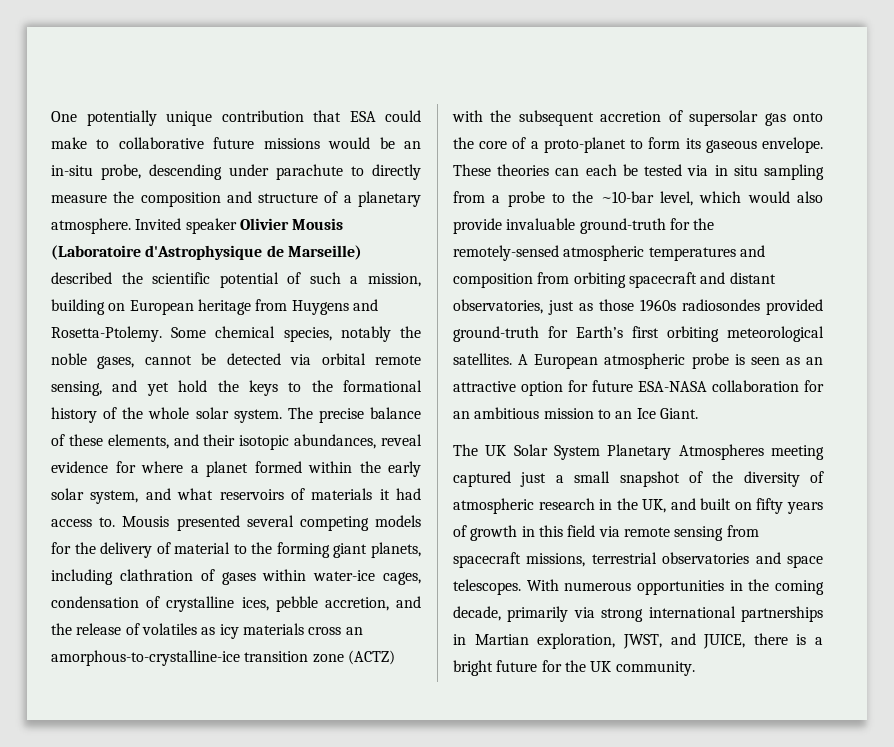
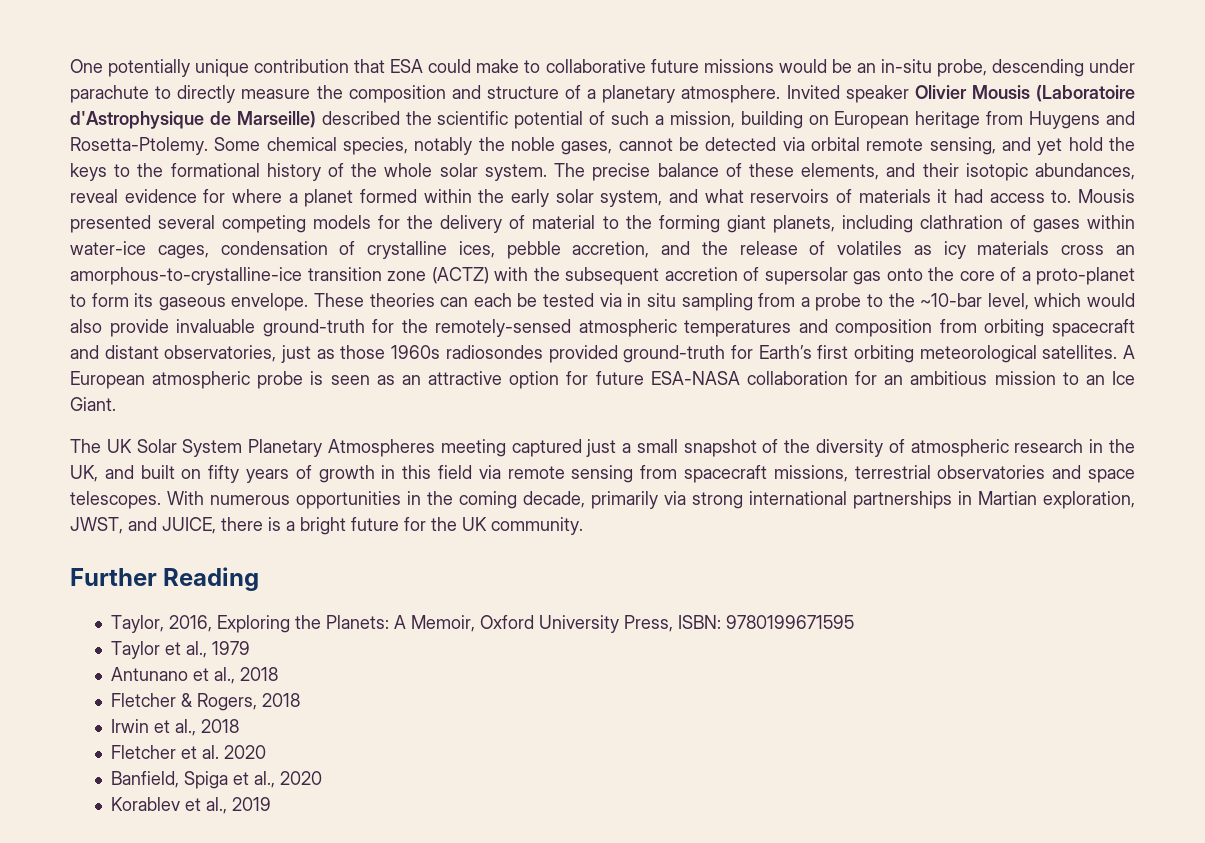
+ Further Reading
+ Taylor, 2016, Exploring the Planets: A Memoir, Oxford University Press, ISBN: 9780199671595
+ Taylor et al., 1979
+ Antunano et al., 2018
+ Fletcher & Rogers, 2018
+ Irwin et al., 2018
+ Fletcher et al. 2020
+ Banfield, Spiga et al., 2020
+ Korablev et al., 2019

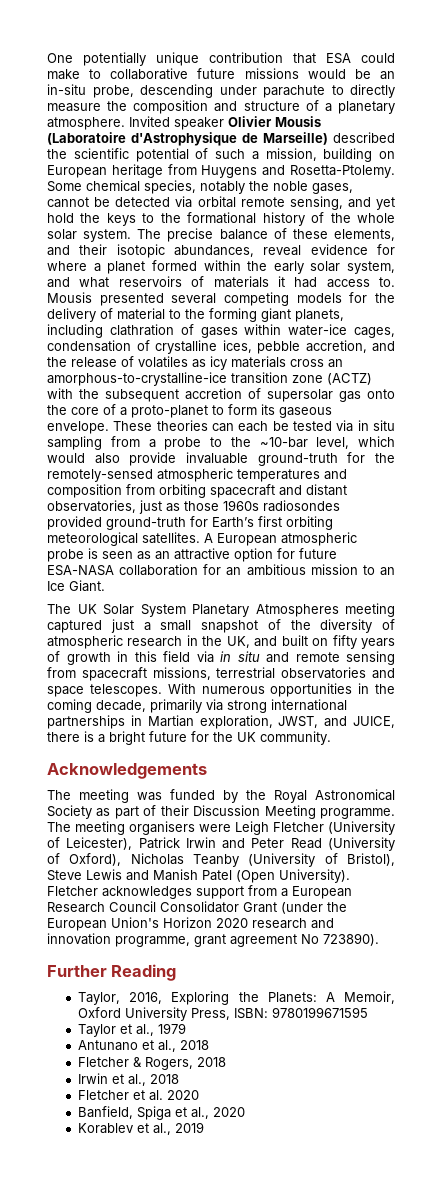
- The UK Solar System Planetary Atmospheres meeting captured just a small snapshot of the diversity of atmospheric research in the UK, and built on fifty years of growth in this field via remote sensing from spacecraft missions, terrestrial observatories and space telescopes.
+ The UK Solar System Planetary Atmospheres meeting captured just a small snapshot of the diversity of atmospheric research in the UK, and built on fifty years of growth in this field via in situ and remote sensing from spacecraft missions, terrestrial observatories and space telescopes.
+ Acknowledgements
+ The meeting was funded by the Royal Astronomical Society as part of their Discussion Meeting programme. The meeting organisers were Leigh Fletcher (University of Leicester), Patrick Irwin and Peter Read (University of Oxford), Nicholas Teanby (University of Bristol), Steve Lewis and Manish Patel (Open University). Fletcher acknowledges support from a European Research Council Consolidator Grant (under the European Union's Horizon 2020 research and innovation programme, grant agreement No 723890).

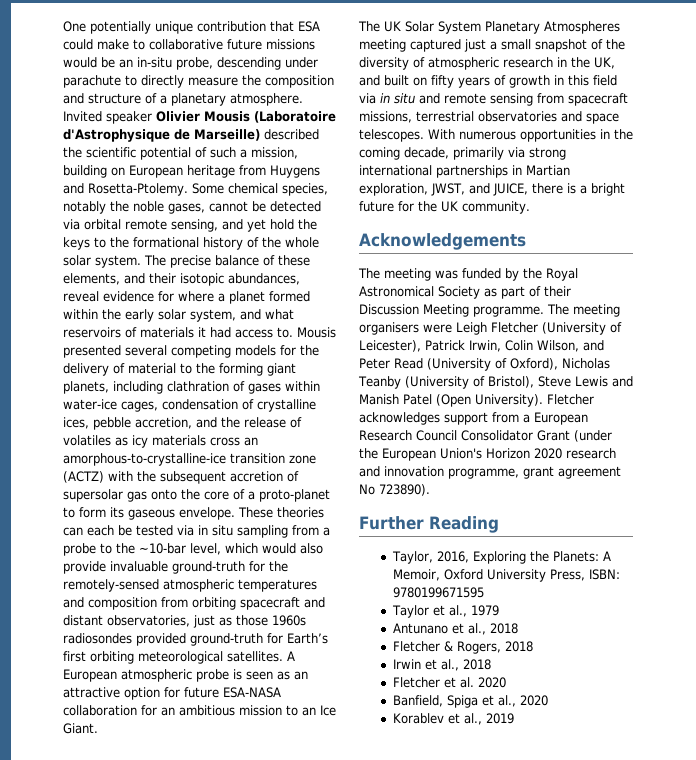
- The meeting organisers were Leigh Fletcher (University of Leicester), Patrick Irwin and Peter Read (University of Oxford), Nicholas Teanby (University of Bristol), Steve Lewis and Manish Patel (Open University).
+ The meeting organisers were Leigh Fletcher (University of Leicester), Patrick Irwin, Colin Wilson, and Peter Read (University of Oxford), Nicholas Teanby (University of Bristol), Steve Lewis and Manish Patel (Open University).

